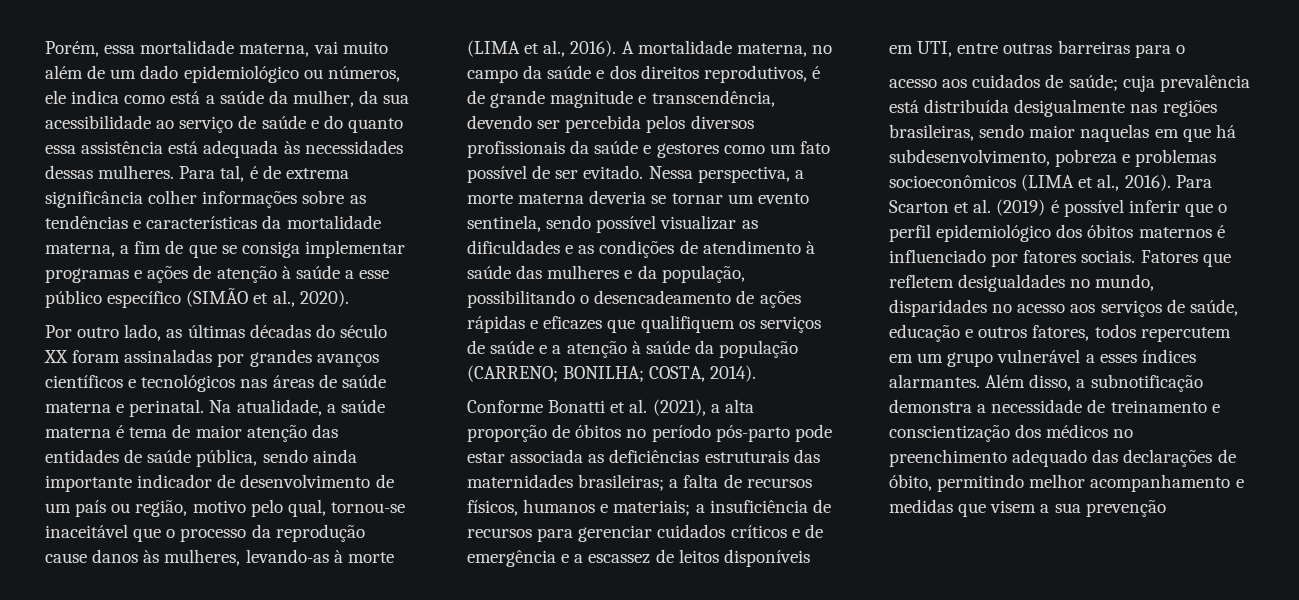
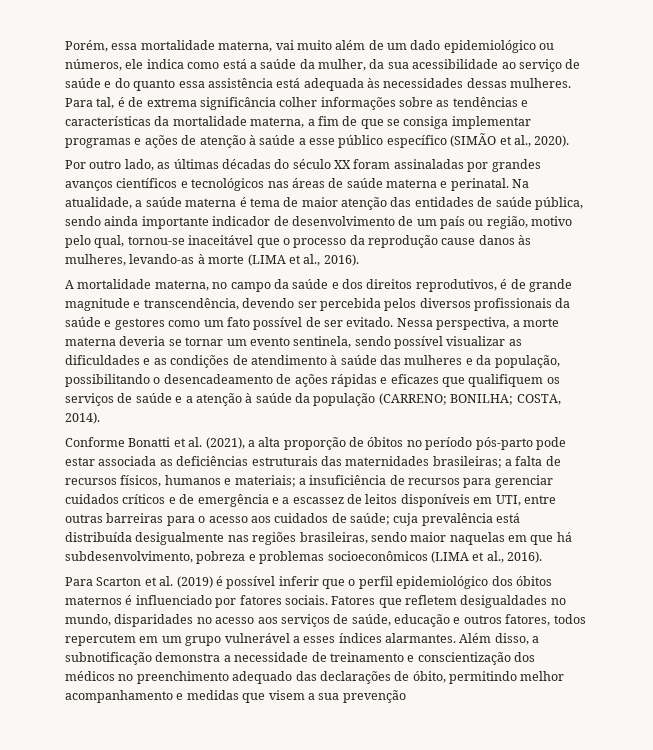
- Na atualidade, a saúde materna é tema de maior atenção das entidades de saúde pública, sendo ainda importante indicador de desenvolvimento de um país ou região, motivo pelo qual, tornou-se inaceitável que o processo da reprodução cause danos às mulheres, levando-as à morte (LIMA et al., 2016). A mortalidade materna, no campo da saúde e dos direitos reprodutivos, é de grande magnitude e transcendência, devendo ser percebida pelos diversos profissionais da saúde e gestores como um fato possível de ser evitado.
+ Na atualidade, a saúde materna é tema de maior atenção das entidades de saúde pública, sendo ainda importante indicador de desenvolvimento de um país ou região, motivo pelo qual, tornou-se inaceitável que o processo da reprodução cause danos às mulheres, levando-as à morte (LIMA et al., 2016).
+ A mortalidade materna, no campo da saúde e dos direitos reprodutivos, é de grande magnitude e transcendência, devendo ser percebida pelos diversos profissionais da saúde e gestores como um fato possível de ser evitado.
- a insuficiência de recursos para gerenciar cuidados críticos e de emergência e a escassez de leitos disponíveis em UTI, entre outras barreiras para o
- acesso aos cuidados de saúde;
+ a insuficiência de recursos para gerenciar cuidados críticos e de emergência e a escassez de leitos disponíveis em UTI, entre outras barreiras para o acesso aos cuidados de saúde;
- cuja prevalência está distribuída desigualmente nas regiões brasileiras, sendo maior naquelas em que há subdesenvolvimento, pobreza e problemas socioeconômicos (LIMA et al., 2016). Para Scarton et al. (2019) é possível inferir que o perfil epidemiológico dos óbitos maternos é influenciado por fatores sociais.
+ cuja prevalência está distribuída desigualmente nas regiões brasileiras, sendo maior naquelas em que há subdesenvolvimento, pobreza e problemas socioeconômicos (LIMA et al., 2016).
+ Para Scarton et al. (2019) é possível inferir que o perfil epidemiológico dos óbitos maternos é influenciado por fatores sociais.

